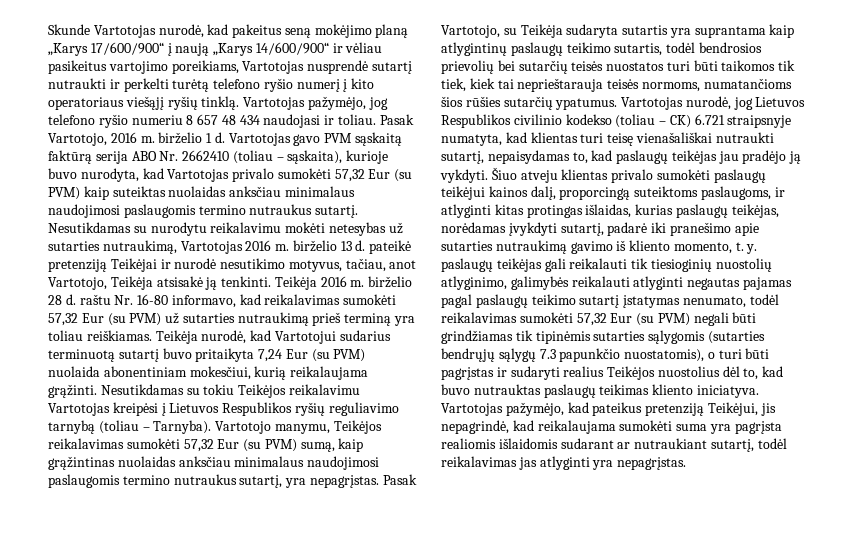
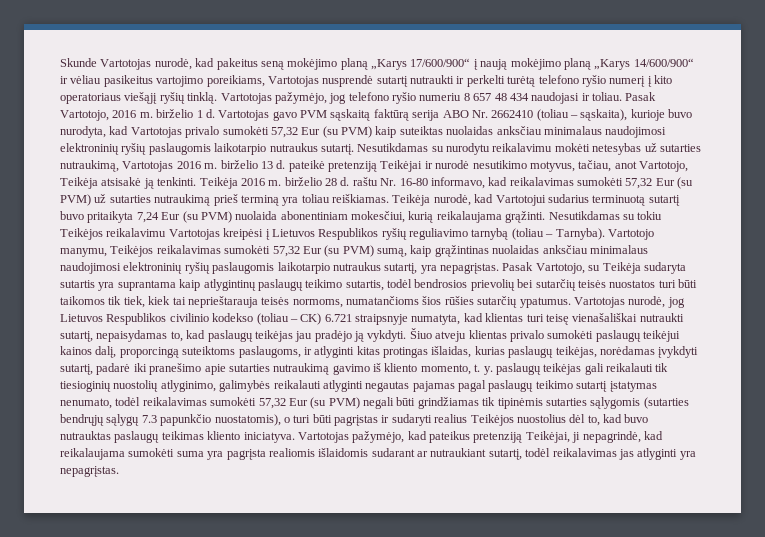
- Skunde Vartotojas nurodė, kad pakeitus seną mokėjimo planą „Karys 17/600/900“ į naują „Karys 14/600/900“ ir vėliau pasikeitus vartojimo poreikiams, Vartotojas nusprendė sutartį nutraukti ir perkelti turėtą telefono ryšio numerį į kito operatoriaus viešąjį ryšių tinklą.
+ Skunde Vartotojas nurodė, kad pakeitus seną mokėjimo planą „Karys 17/600/900“ į naują mokėjimo planą „Karys 14/600/900“ ir vėliau pasikeitus vartojimo poreikiams, Vartotojas nusprendė sutartį nutraukti ir perkelti turėtą telefono ryšio numerį į kito operatoriaus viešąjį ryšių tinklą.
- Vartotojas gavo PVM sąskaitą faktūrą serija ABO Nr. 2662410 (toliau – sąskaita), kurioje buvo nurodyta, kad Vartotojas privalo sumokėti 57,32 Eur (su PVM) kaip suteiktas nuolaidas anksčiau minimalaus naudojimosi paslaugomis termino nutraukus sutartį.
+ Vartotojas gavo PVM sąskaitą faktūrą serija ABO Nr. 2662410 (toliau – sąskaita), kurioje buvo nurodyta, kad Vartotojas privalo sumokėti 57,32 Eur (su PVM) kaip suteiktas nuolaidas anksčiau minimalaus naudojimosi elektroninių ryšių paslaugomis laikotarpio nutraukus sutartį.
- Vartotojo manymu, Teikėjos reikalavimas sumokėti 57,32 Eur (su PVM) sumą, kaip grąžintinas nuolaidas anksčiau minimalaus naudojimosi paslaugomis termino nutraukus sutartį, yra nepagrįstas.
+ Vartotojo manymu, Teikėjos reikalavimas sumokėti 57,32 Eur (su PVM) sumą, kaip grąžintinas nuolaidas anksčiau minimalaus naudojimosi elektroninių ryšių paslaugomis laikotarpio nutraukus sutartį, yra nepagrįstas.
- Vartotojas pažymėjo, kad pateikus pretenziją Teikėjui, jis nepagrindė, kad reikalaujama sumokėti suma yra pagrįsta realiomis išlaidomis sudarant ar nutraukiant sutartį, todėl reikalavimas jas atlyginti yra nepagrįstas.
+ Vartotojas pažymėjo, kad pateikus pretenziją Teikėjai, ji nepagrindė, kad reikalaujama sumokėti suma yra pagrįsta realiomis išlaidomis sudarant ar nutraukiant sutartį, todėl reikalavimas jas atlyginti yra nepagrįstas.

